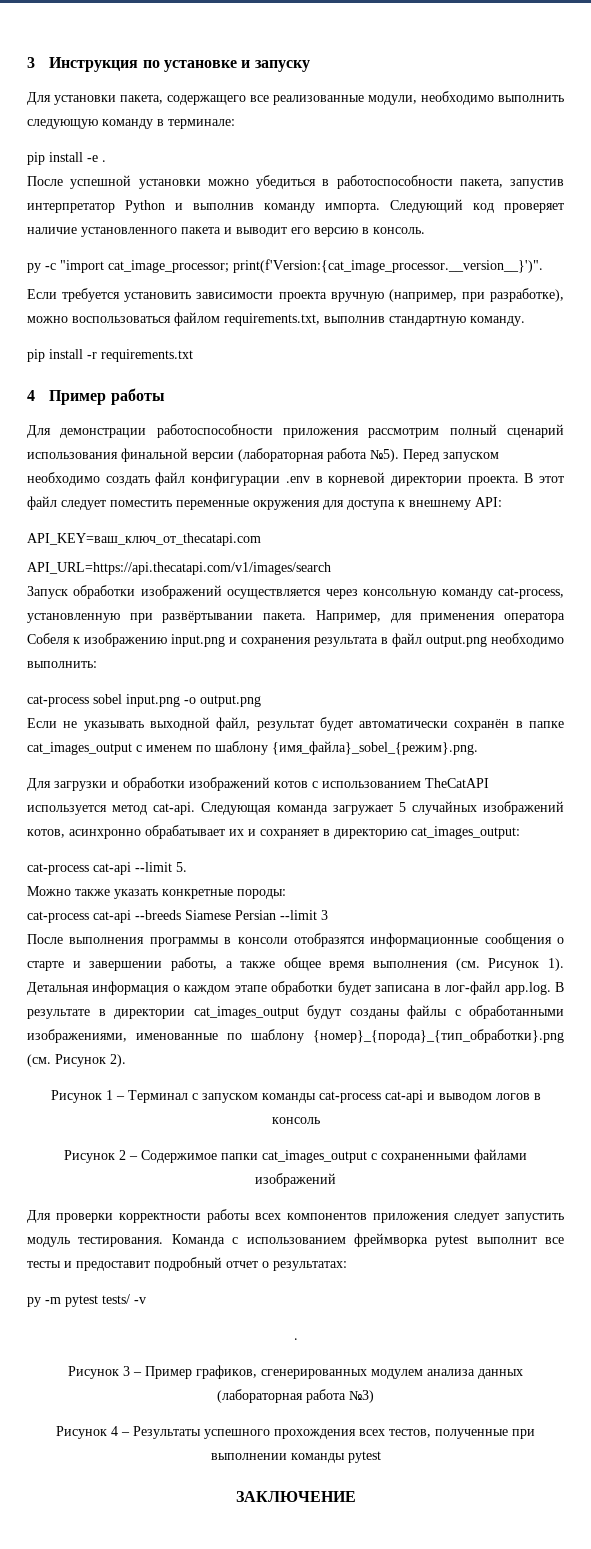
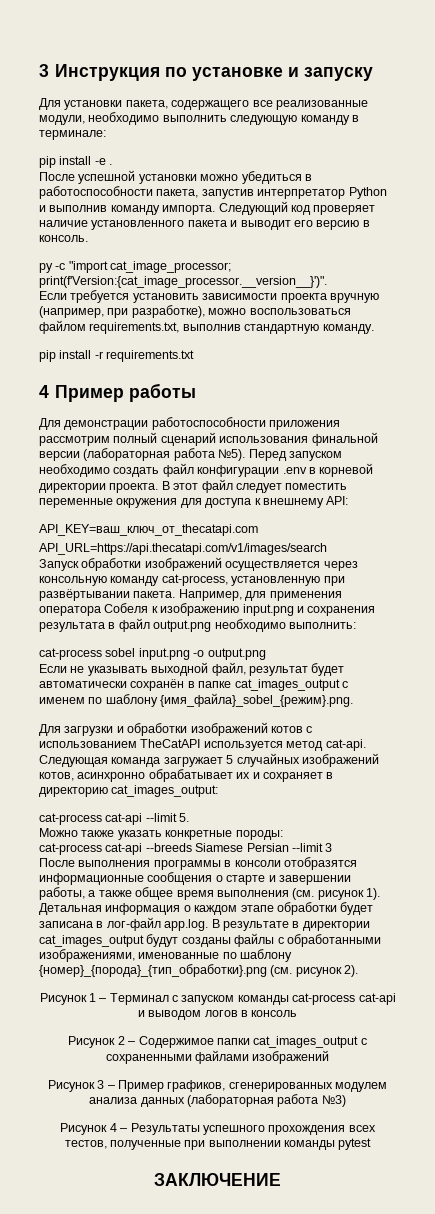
- После выполнения программы в консоли отобразятся информационные сообщения о старте и завершении работы, а также общее время выполнения (см. Рисунок 1).
+ После выполнения программы в консоли отобразятся информационные сообщения о старте и завершении работы, а также общее время выполнения (см. рисунок 1).
- Детальная информация о каждом этапе обработки будет записана в лог-файл app.log. В результате в директории cat_images_output будут созданы файлы с обработанными изображениями, именованные по шаблону {номер}_{порода}_{тип_обработки}.png (см. Рисунок 2).
+ Детальная информация о каждом этапе обработки будет записана в лог-файл app.log. В результате в директории cat_images_output будут созданы файлы с обработанными изображениями, именованные по шаблону {номер}_{порода}_{тип_обработки}.png (см. рисунок 2).
- Для проверки корректности работы всех компонентов приложения следует запустить модуль тестирования. Команда с использованием фреймворка pytest выполнит все тесты и предоставит подробный отчет о результатах:
- py -m pytest tests/ -v
- .

